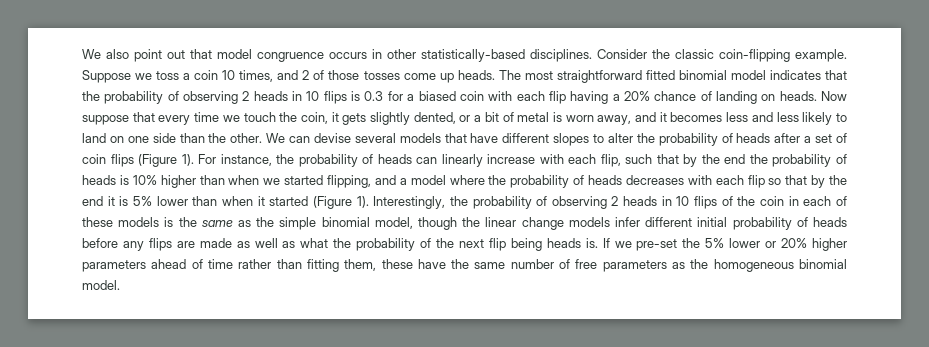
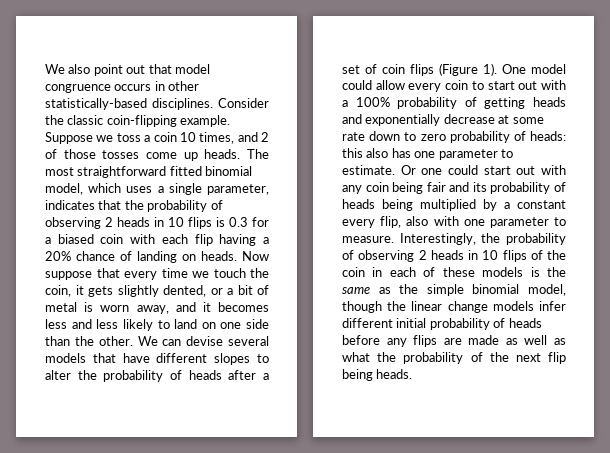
- The most straightforward fitted binomial model indicates that the probability of observing 2 heads in 10 flips is 0.3 for a biased coin with each flip having a 20% chance of landing on heads.
+ The most straightforward fitted binomial model, which uses a single parameter, indicates that the probability of observing 2 heads in 10 flips is 0.3 for a biased coin with each flip having a 20% chance of landing on heads.
- For instance, the probability of heads can linearly increase with each flip, such that by the end the probability of heads is 10% higher than when we started flipping, and a model where the probability of heads decreases with each flip so that by the end it is 5% lower than when it started (Figure 1).
+ One model could allow every coin to start out with a 100% probability of getting heads and exponentially decrease at some rate down to zero probability of heads: this also has one parameter to estimate. Or one could start out with any coin being fair and its probability of heads being multiplied by a constant every flip, also with one parameter to measure.
- Interestingly, the probability of observing 2 heads in 10 flips of the coin in each of these models is the same as the simple binomial model, though the linear change models infer different initial probability of heads before any flips are made as well as what the probability of the next flip being heads is. If we pre-set the 5% lower or 20% higher parameters ahead of time rather than fitting them, these have the same number of free parameters as the homogeneous binomial model.
+ Interestingly, the probability of observing 2 heads in 10 flips of the coin in each of these models is the same as the simple binomial model, though the linear change models infer different initial probability of heads before any flips are made as well as what the probability of the next flip being heads.

